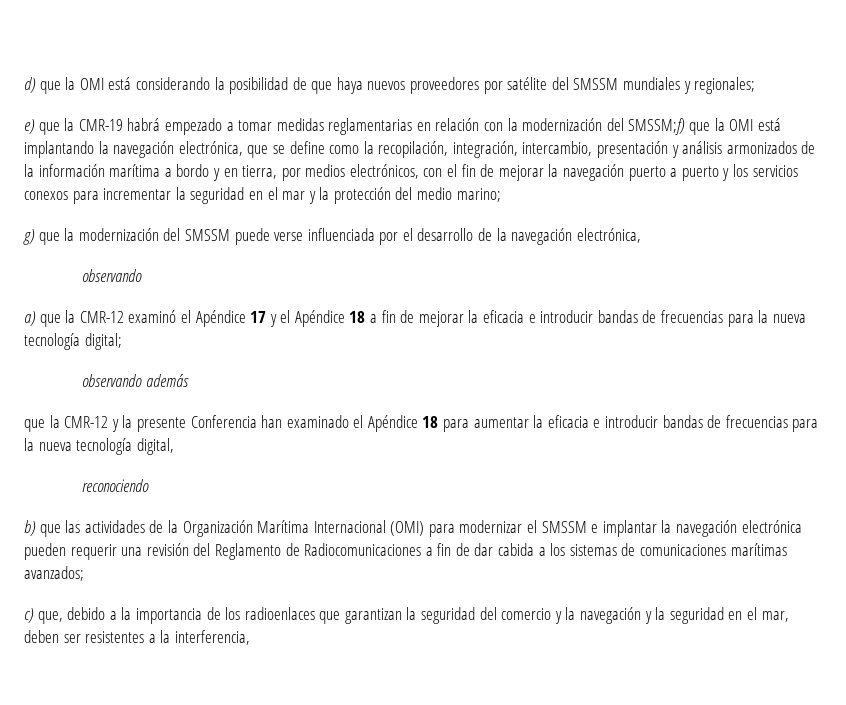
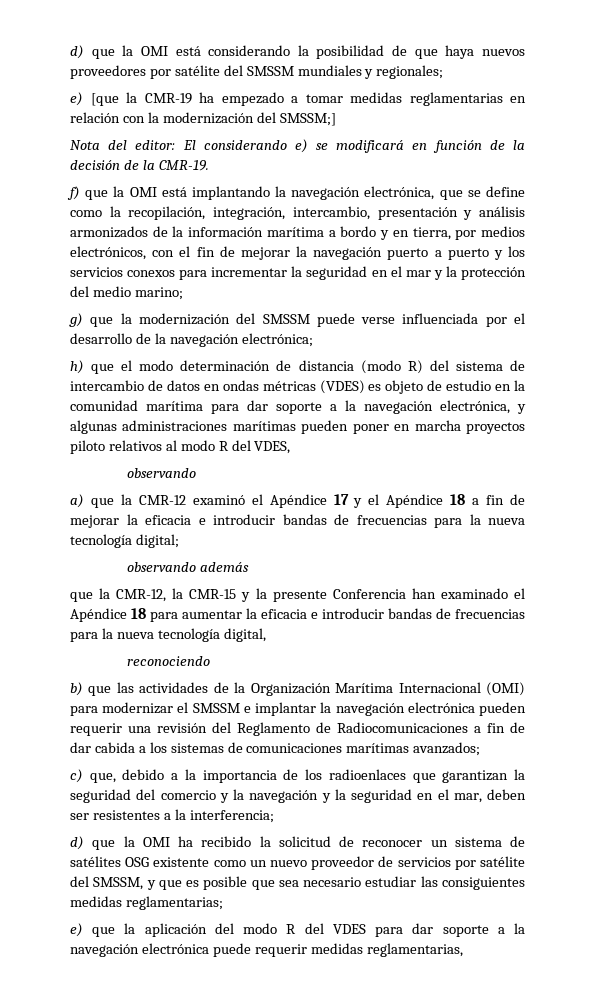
- e) que la CMR-19 habrá empezado a tomar medidas reglamentarias en relación con la modernización del SMSSM;f) que la OMI está implantando la navegación electrónica, que se define como la recopilación, integración, intercambio, presentación y análisis armonizados de la información marítima a bordo y en tierra, por medios electrónicos, con el fin de mejorar la navegación puerto a puerto y los servicios conexos para incrementar la seguridad en el mar y la protección del medio marino;
+ e) [que la CMR-19 ha empezado a tomar medidas reglamentarias en relación con la modernización del SMSSM;]
+ Nota del editor: El considerando e) se modificará en función de la decisión de la CMR-19.
+ f) que la OMI está implantando la navegación electrónica, que se define como la recopilación, integración, intercambio, presentación y análisis armonizados de la información marítima a bordo y en tierra, por medios electrónicos, con el fin de mejorar la navegación puerto a puerto y los servicios conexos para incrementar la seguridad en el mar y la protección del medio marino;
- g) que la modernización del SMSSM puede verse influenciada por el desarrollo de la navegación electrónica,
+ g) que la modernización del SMSSM puede verse influenciada por el desarrollo de la navegación electrónica;
+ h) que el modo determinación de distancia (modo R) del sistema de intercambio de datos en ondas métricas (VDES) es objeto de estudio en la comunidad marítima para dar soporte a la navegación electrónica, y algunas administraciones marítimas pueden poner en marcha proyectos piloto relativos al modo R del VDES,
- que la CMR-12 y la presente Conferencia han examinado el Apéndice 18 para aumentar la eficacia e introducir bandas de frecuencias para la nueva tecnología digital,
+ que la CMR-12, la CMR-15 y la presente Conferencia han examinado el Apéndice 18 para aumentar la eficacia e introducir bandas de frecuencias para la nueva tecnología digital,
- c) que, debido a la importancia de los radioenlaces que garantizan la seguridad del comercio y la navegación y la seguridad en el mar, deben ser resistentes a la interferencia,
+ c) que, debido a la importancia de los radioenlaces que garantizan la seguridad del comercio y la navegación y la seguridad en el mar, deben ser resistentes a la interferencia;
+ d) que la OMI ha recibido la solicitud de reconocer un sistema de satélites OSG existente como un nuevo proveedor de servicios por satélite del SMSSM, y que es posible que sea necesario estudiar las consiguientes medidas reglamentarias;
+ e) que la aplicación del modo R del VDES para dar soporte a la navegación electrónica puede requerir medidas reglamentarias,

